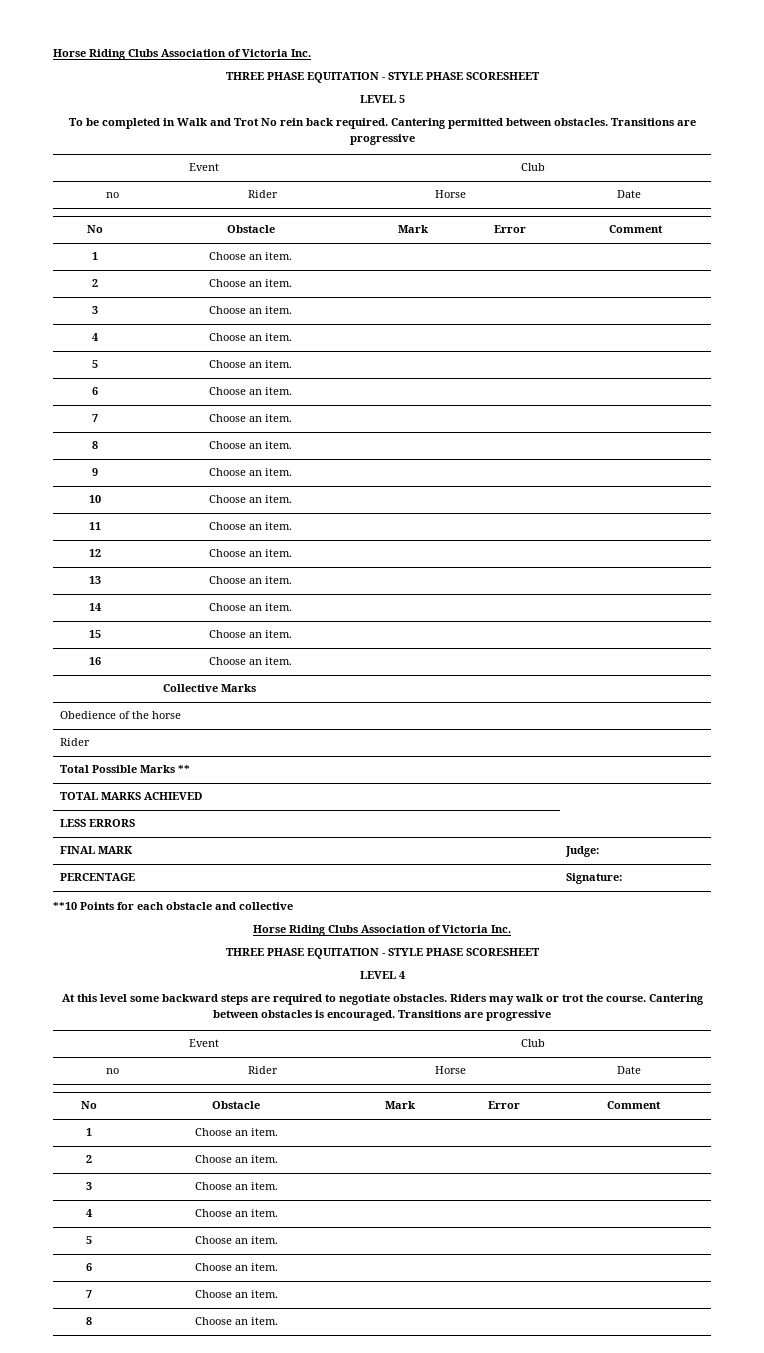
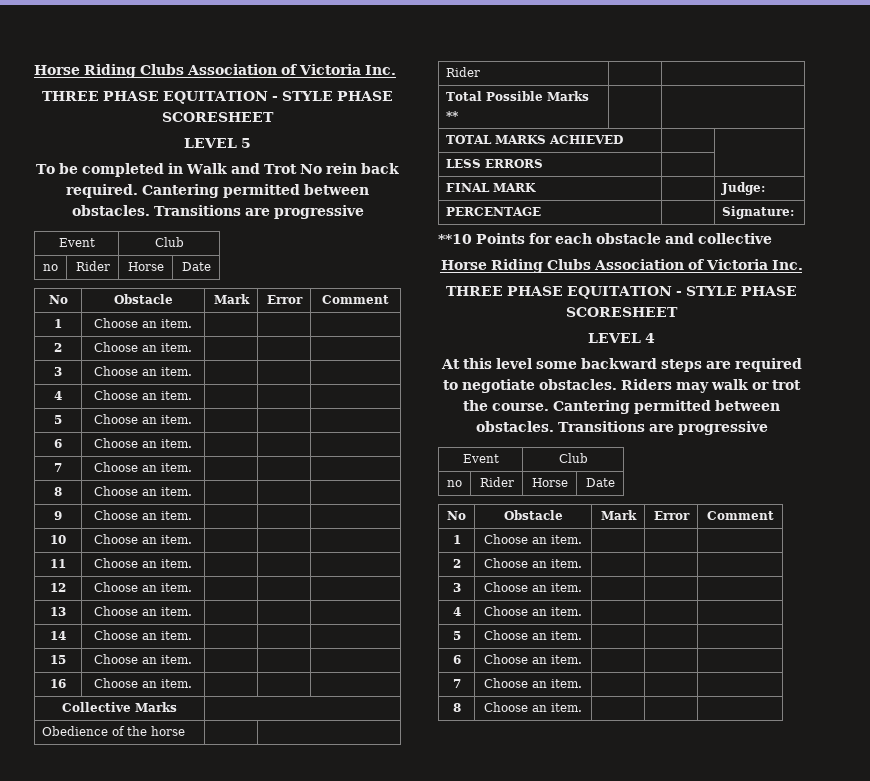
- Riders may walk or trot the course. Cantering between obstacles is encouraged.
+ Riders may walk or trot the course. Cantering permitted between obstacles.

